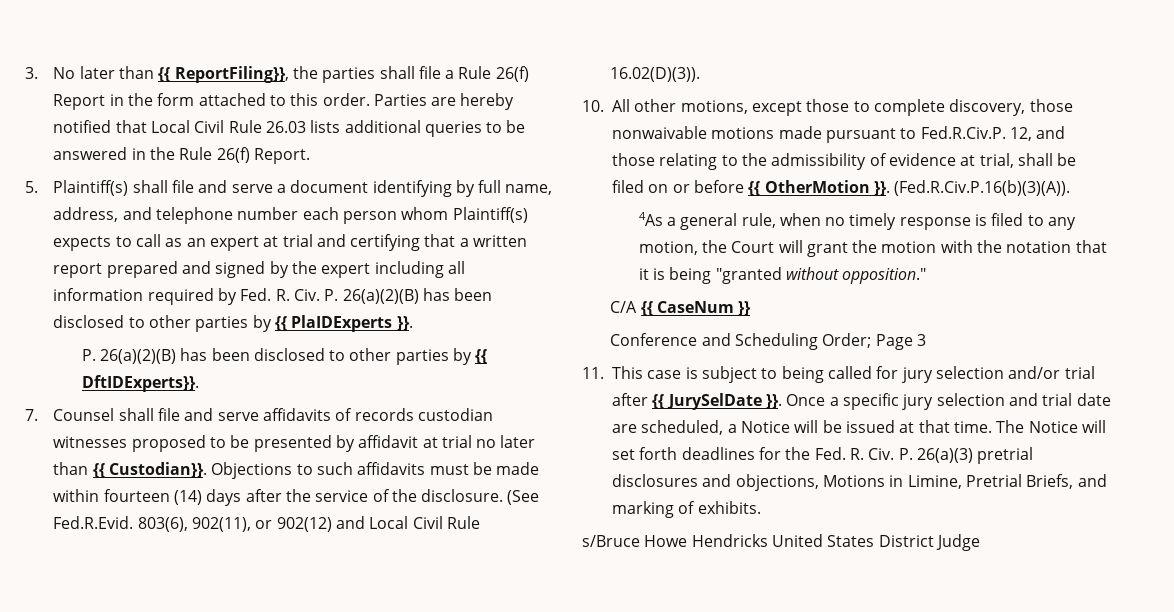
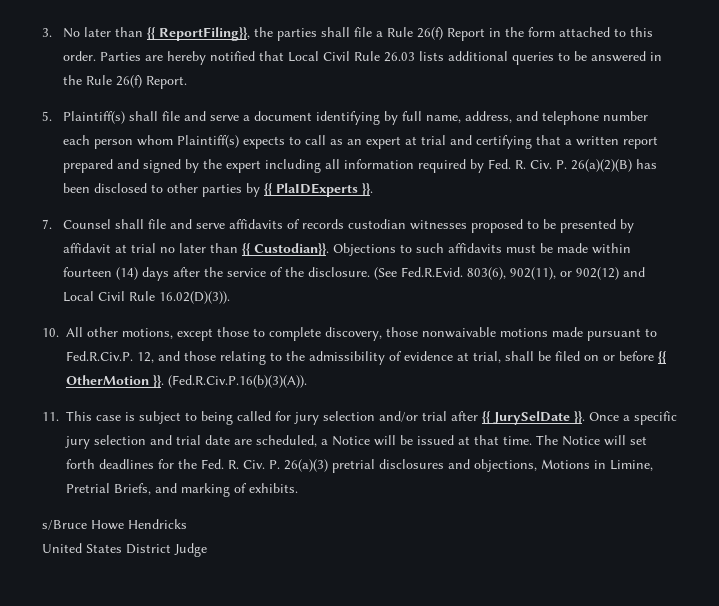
- P. 26(a)(2)(B) has been disclosed to other parties by {{ DftIDExperts}}.
- 4As a general rule, when no timely response is filed to any motion, the Court will grant the motion with the notation that it is being "granted without opposition."
- C/A {{ CaseNum }}
- Conference and Scheduling Order; Page 3
- s/Bruce Howe Hendricks United States District Judge
+ s/Bruce Howe Hendricks
+ United States District Judge

